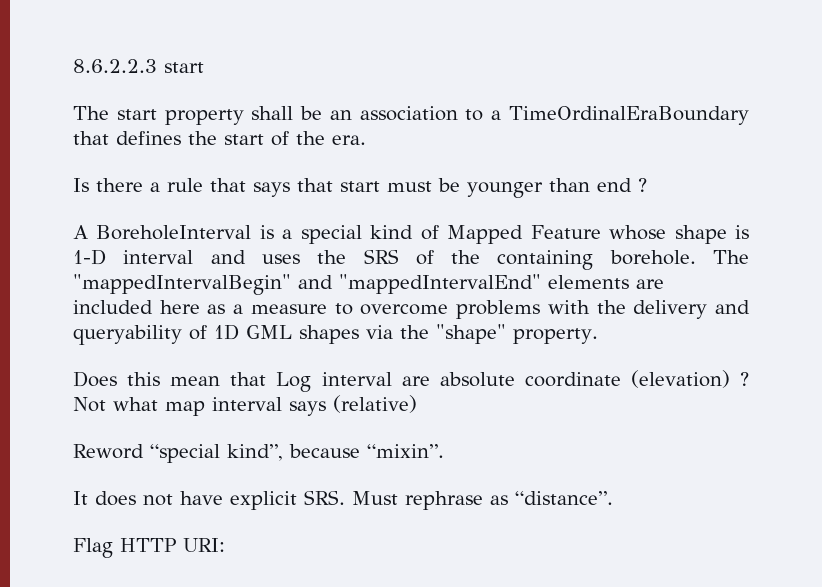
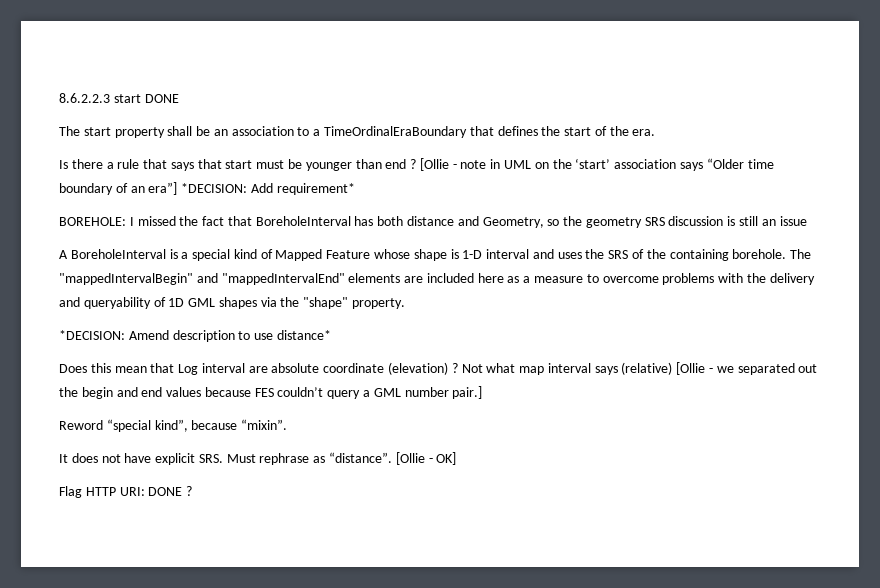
- 8.6.2.2.3 start
+ 8.6.2.2.3 start DONE
+ [Ollie - note in UML on the ‘start’ association says “Older time boundary of an era”] *DECISION: Add requirement*
+ BOREHOLE: I missed the fact that BoreholeInterval has both distance and Geometry, so the geometry SRS discussion is still an issue
+ *DECISION: Amend description to use distance*
- Not what map interval says (relative)
+ Not what map interval says (relative) [Ollie - we separated out the begin and end values because FES couldn’t query a GML number pair.]
+ [Ollie - OK]
- Flag HTTP URI:
+ Flag HTTP URI: DONE ?

